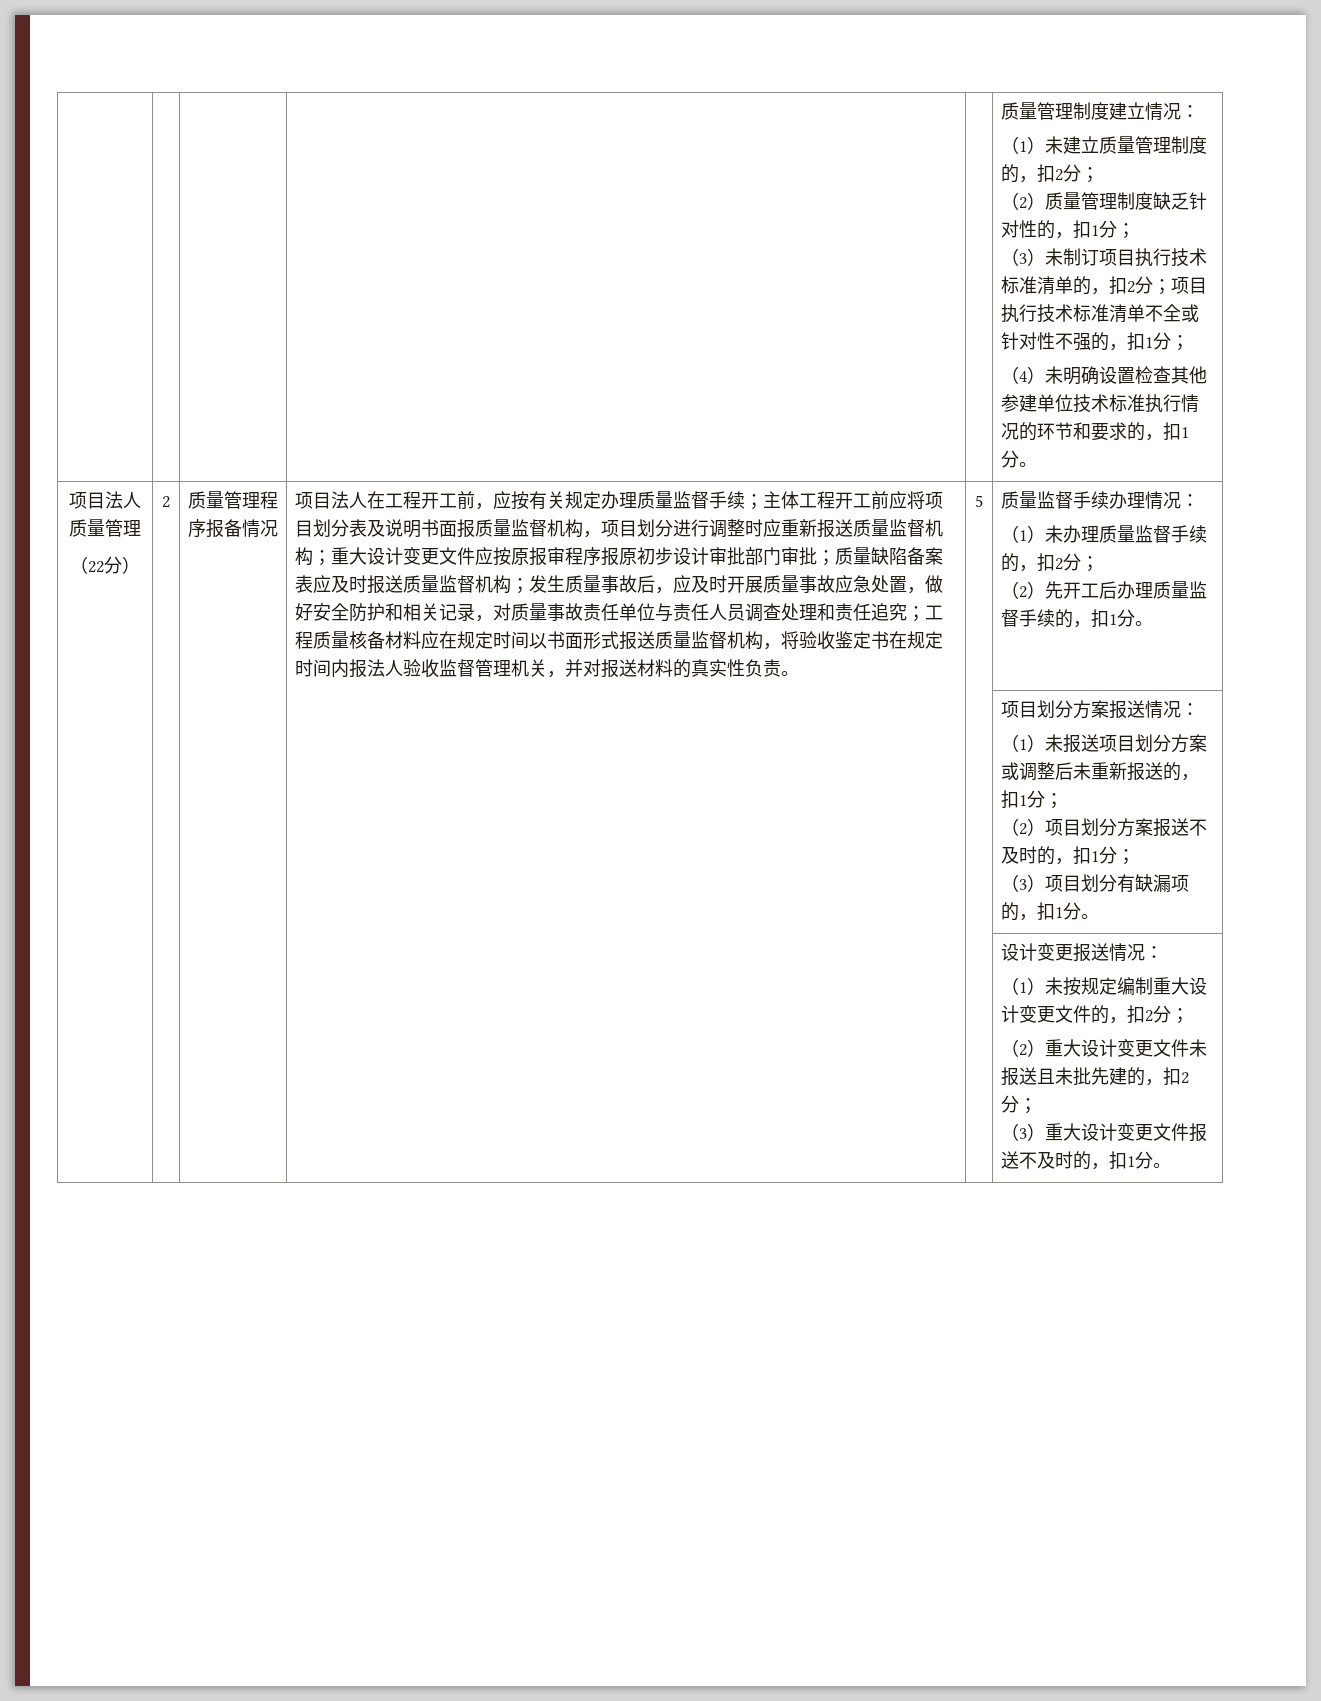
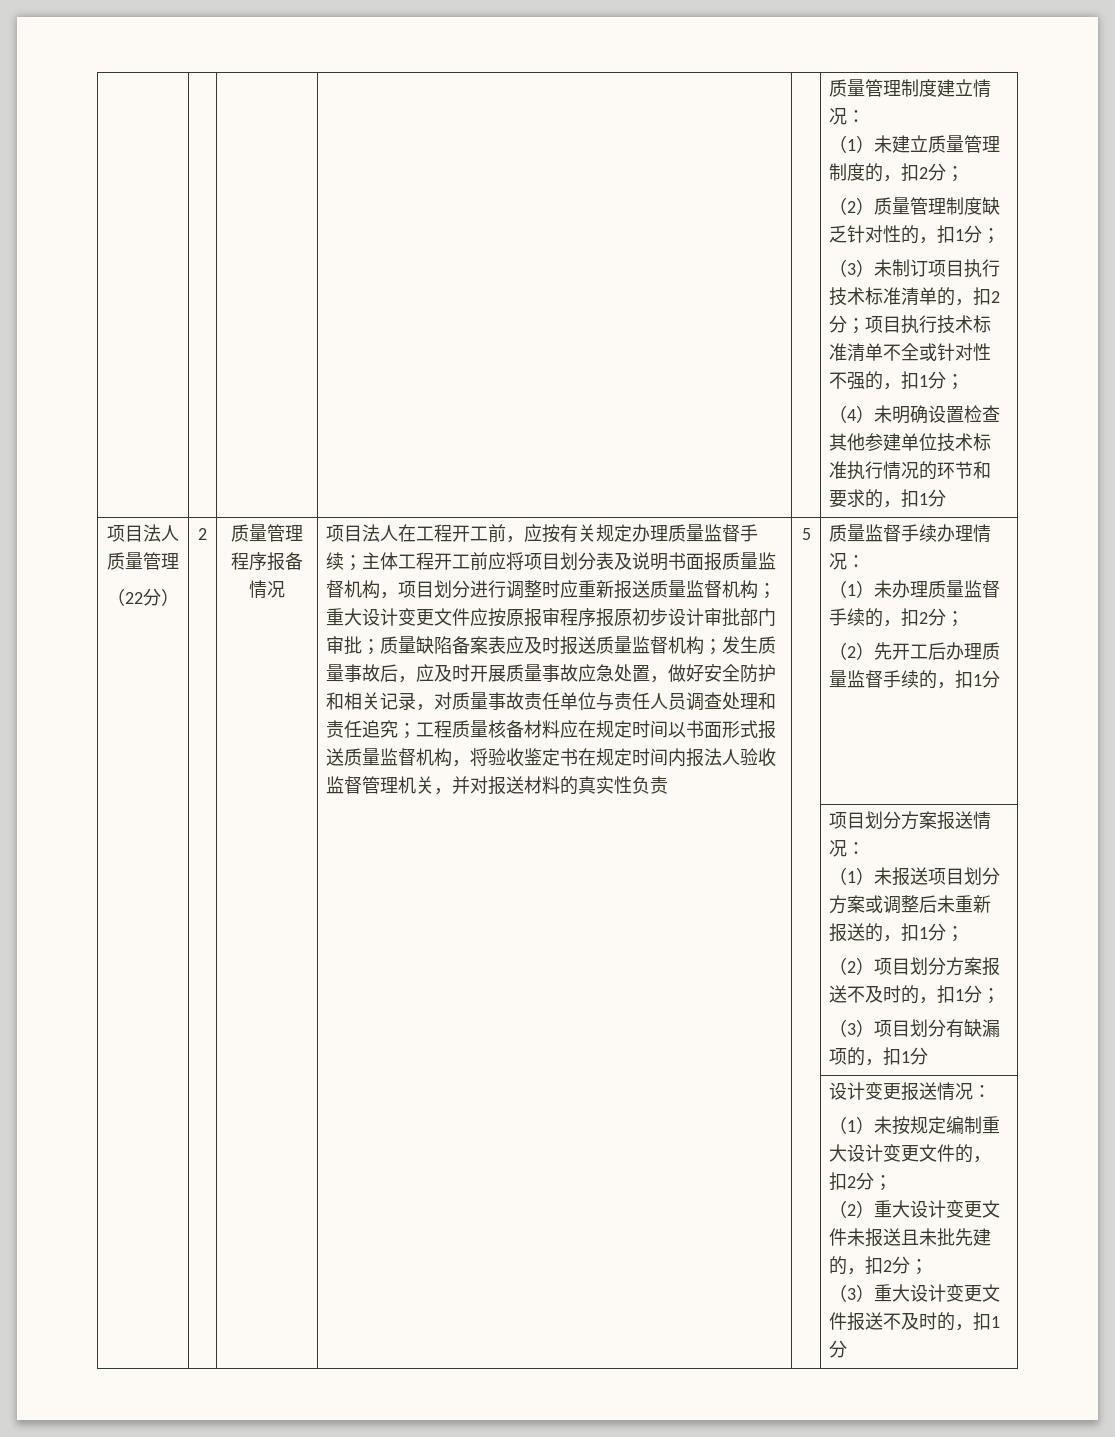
- （4）未明确设置检查其他参建单位技术标准执行情况的环节和要求的，扣1分。
+ （4）未明确设置检查其他参建单位技术标准执行情况的环节和要求的，扣1分
- 工程质量核备材料应在规定时间以书面形式报送质量监督机构，将验收鉴定书在规定时间内报法人验收监督管理机关，并对报送材料的真实性负责。
+ 工程质量核备材料应在规定时间以书面形式报送质量监督机构，将验收鉴定书在规定时间内报法人验收监督管理机关，并对报送材料的真实性负责
- （2）先开工后办理质量监督手续的，扣1分。
+ （2）先开工后办理质量监督手续的，扣1分
- （3）项目划分有缺漏项的，扣1分。
+ （3）项目划分有缺漏项的，扣1分
- （3）重大设计变更文件报送不及时的，扣1分。
+ （3）重大设计变更文件报送不及时的，扣1分

